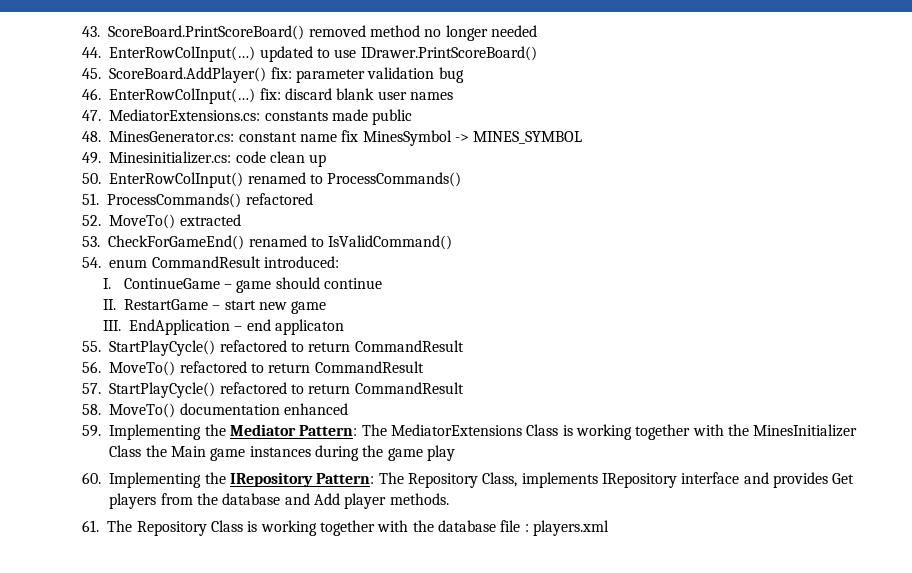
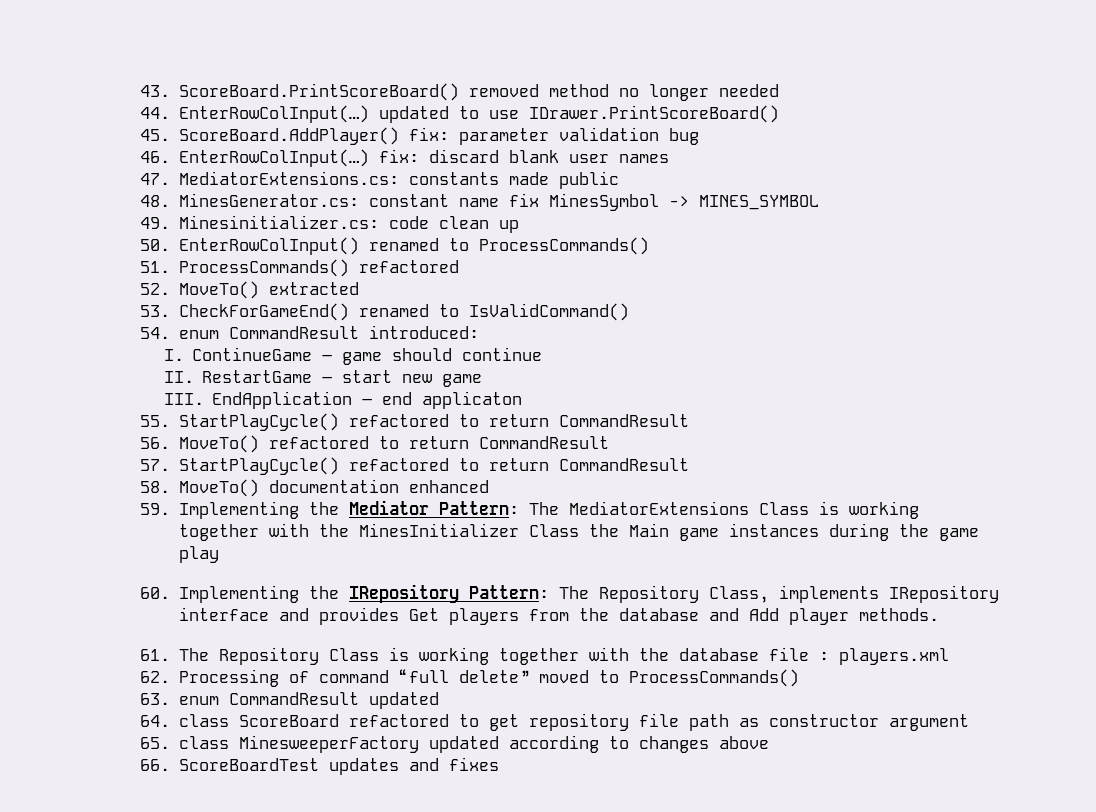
+ 62. Processing of command “full delete” moved to ProcessCommands()
+ 63. enum CommandResult updated
+ 64. class ScoreBoard refactored to get repository file path as constructor argument
+ 65. class MinesweeperFactory updated according to changes above
+ 66. ScoreBoardTest updates and fixes

